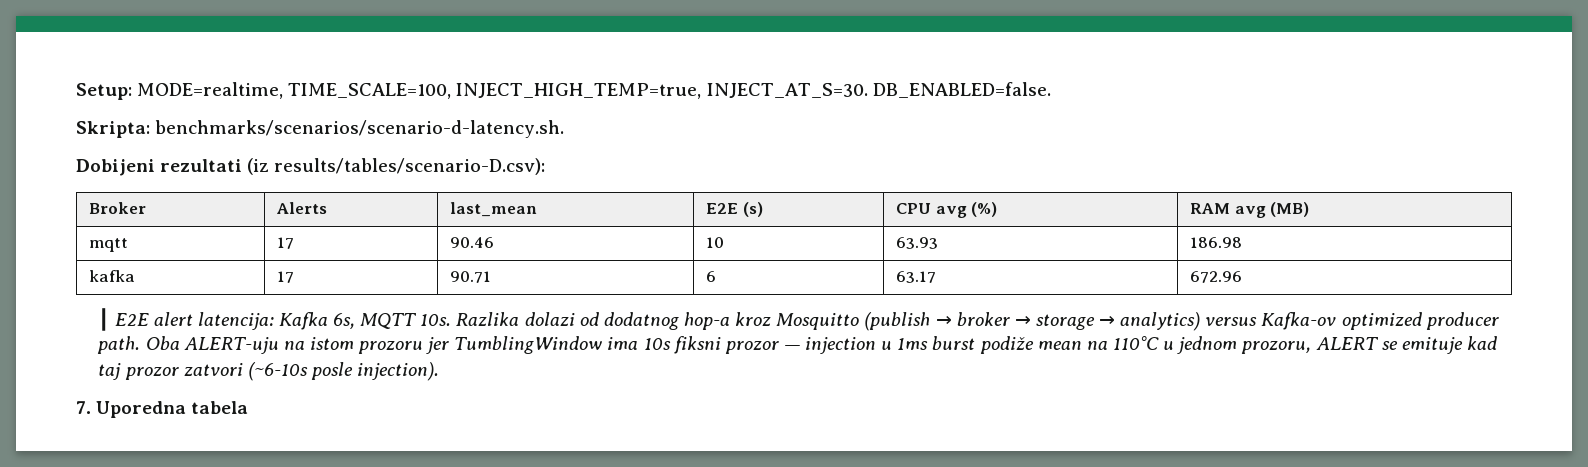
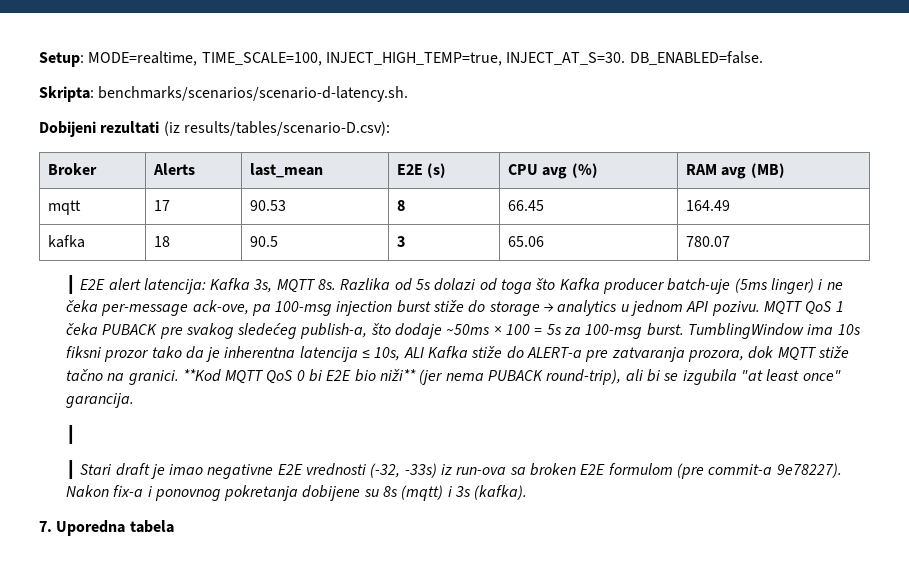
- mqtt | 17 | 90.46 | 10 | 63.93 | 186.98
- kafka | 17 | 90.71 | 6 | 63.17 | 672.96
+ mqtt | 17 | 90.53 | 8 | 66.45 | 164.49
+ kafka | 18 | 90.5 | 3 | 65.06 | 780.07
- ┃ E2E alert latencija: Kafka 6s, MQTT 10s. Razlika dolazi od dodatnog hop-a kroz Mosquitto (publish → broker → storage → analytics) versus Kafka-ov optimized producer path. Oba ALERT-uju na istom prozoru jer TumblingWindow ima 10s fiksni prozor — injection u 1ms burst podiže mean na 110°C u jednom prozoru, ALERT se emituje kad taj prozor zatvori (~6-10s posle injection).
+ ┃ E2E alert latencija: Kafka 3s, MQTT 8s. Razlika od 5s dolazi od toga što Kafka producer batch-uje (5ms linger) i ne čeka per-message ack-ove, pa 100-msg injection burst stiže do storage → analytics u jednom API pozivu. MQTT QoS 1 čeka PUBACK pre svakog sledećeg publish-a, što dodaje ~50ms × 100 = 5s za 100-msg burst. TumblingWindow ima 10s fiksni prozor tako da je inherentna latencija ≤ 10s, ALI Kafka stiže do ALERT-a pre zatvaranja prozora, dok MQTT stiže tačno na granici. **Kod MQTT QoS 0 bi E2E bio niži** (jer nema PUBACK round-trip), ali bi se izgubila "at least once" garancija.
+ ┃
+ ┃ Stari draft je imao negativne E2E vrednosti (-32, -33s) iz run-ova sa broken E2E formulom (pre commit-a 9e78227). Nakon fix-a i ponovnog pokretanja dobijene su 8s (mqtt) i 3s (kafka).

